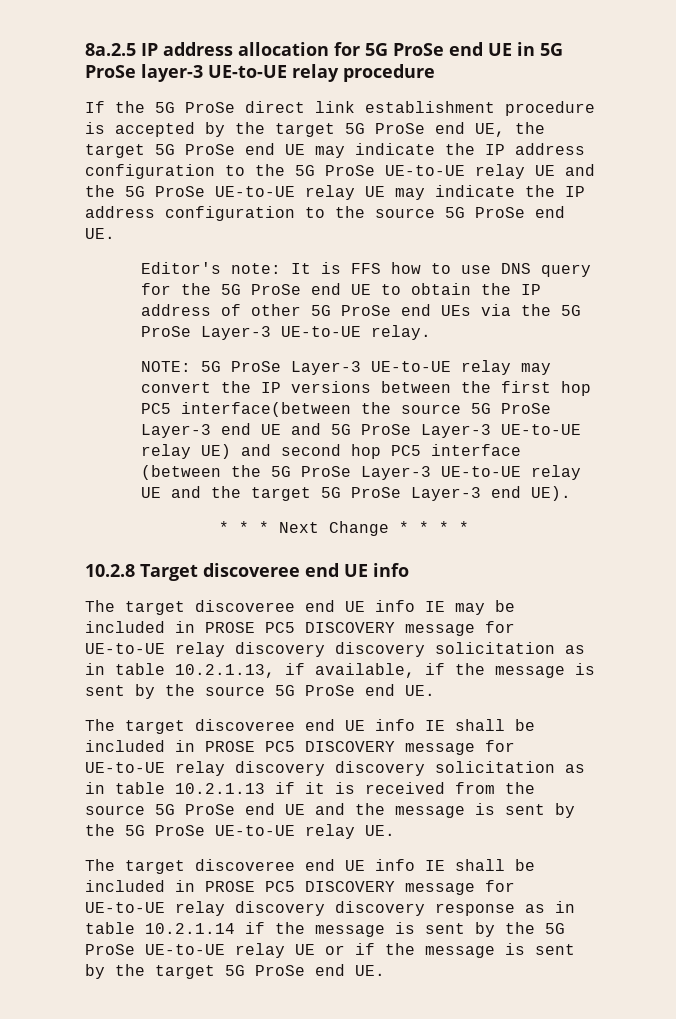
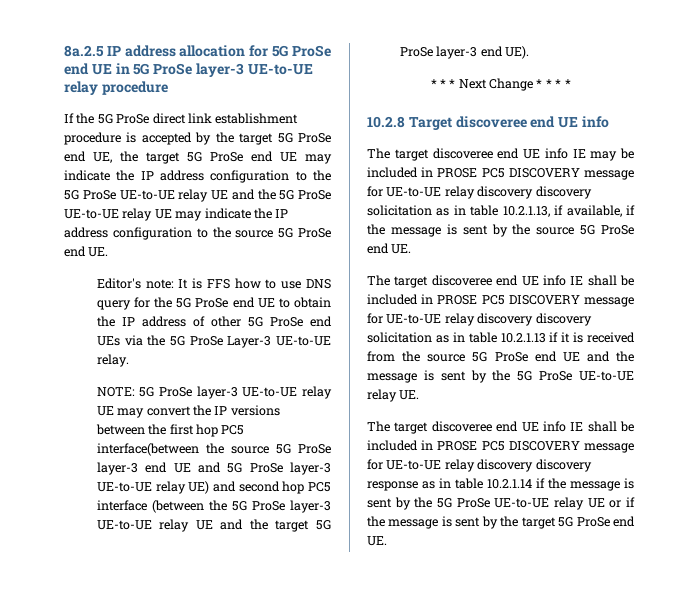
- NOTE: 5G ProSe Layer-3 UE-to-UE relay may convert the IP versions between the first hop PC5 interface(between the source 5G ProSe Layer-3 end UE and 5G ProSe Layer-3 UE-to-UE relay UE) and second hop PC5 interface (between the 5G ProSe Layer-3 UE-to-UE relay UE and the target 5G ProSe Layer-3 end UE).
+ NOTE: 5G ProSe layer-3 UE-to-UE relay UE may convert the IP versions between the first hop PC5 interface(between the source 5G ProSe layer-3 end UE and 5G ProSe layer-3 UE-to-UE relay UE) and second hop PC5 interface (between the 5G ProSe layer-3 UE-to-UE relay UE and the target 5G ProSe layer-3 end UE).

